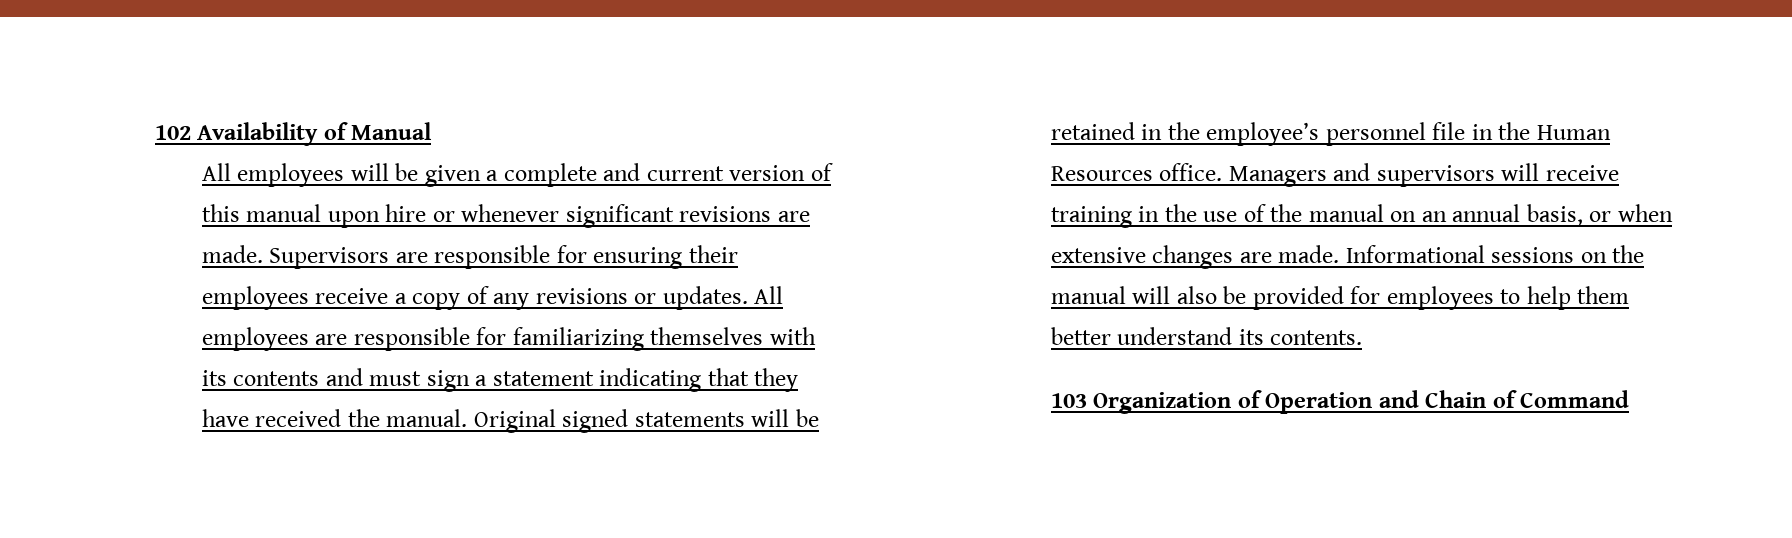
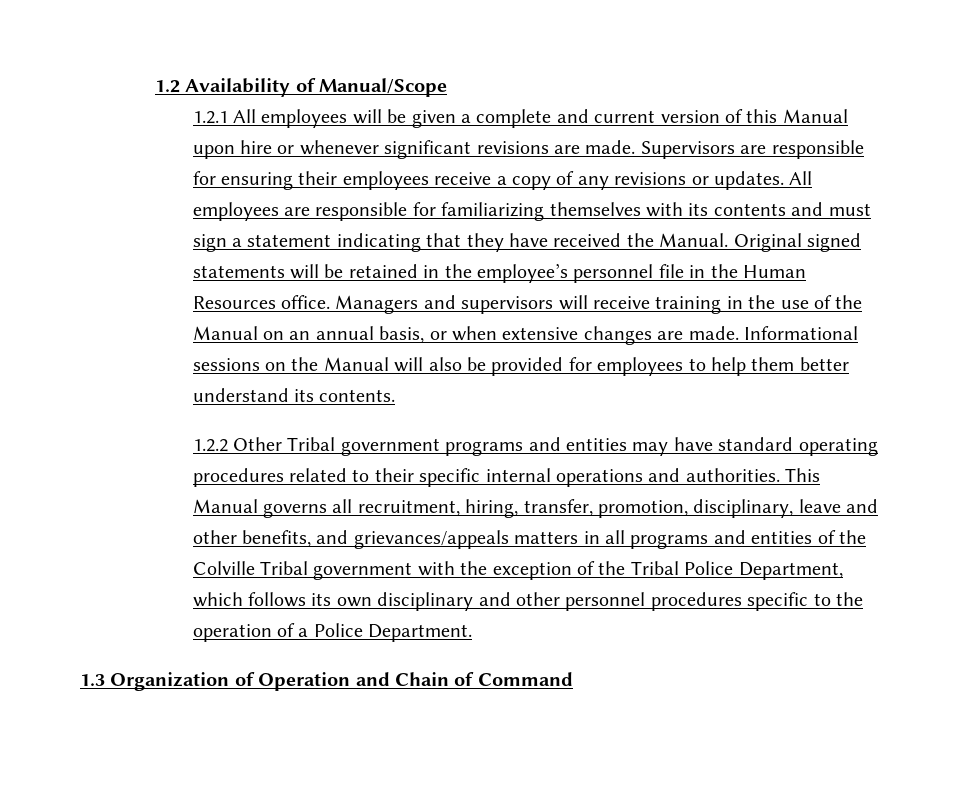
- 102 Availability of Manual
- All employees will be given a complete and current version of this manual upon hire or whenever significant revisions are made.
+ 1.2 Availability of Manual/Scope
+ 1.2.1 All employees will be given a complete and current version of this Manual upon hire or whenever significant revisions are made.
- All employees are responsible for familiarizing themselves with its contents and must sign a statement indicating that they have received the manual.
+ All employees are responsible for familiarizing themselves with its contents and must sign a statement indicating that they have received the Manual.
- Managers and supervisors will receive training in the use of the manual on an annual basis, or when extensive changes are made.
+ Managers and supervisors will receive training in the use of the Manual on an annual basis, or when extensive changes are made.
- Informational sessions on the manual will also be provided for employees to help them better understand its contents.
+ Informational sessions on the Manual will also be provided for employees to help them better understand its contents.
- 103 Organization of Operation and Chain of Command
+ 1.2.2 Other Tribal government programs and entities may have standard operating procedures related to their specific internal operations and authorities. This Manual governs all recruitment, hiring, transfer, promotion, disciplinary, leave and other benefits, and grievances/appeals matters in all programs and entities of the Colville Tribal government with the exception of the Tribal Police Department, which follows its own disciplinary and other personnel procedures specific to the operation of a Police Department.
+ 1.3 Organization of Operation and Chain of Command

